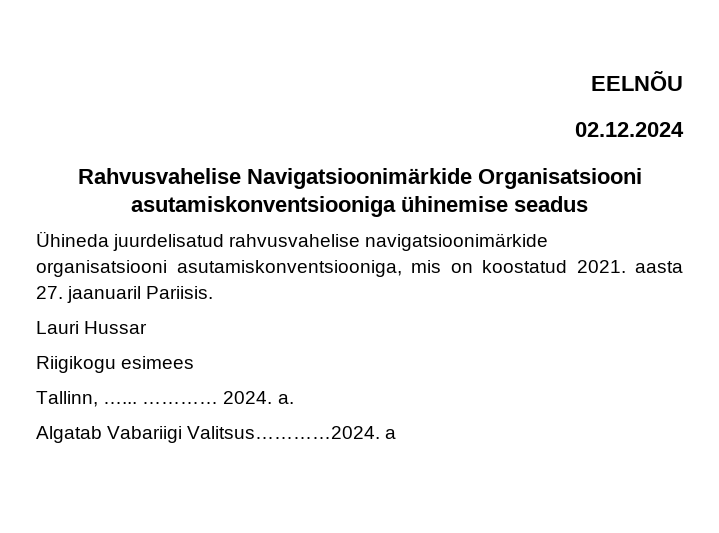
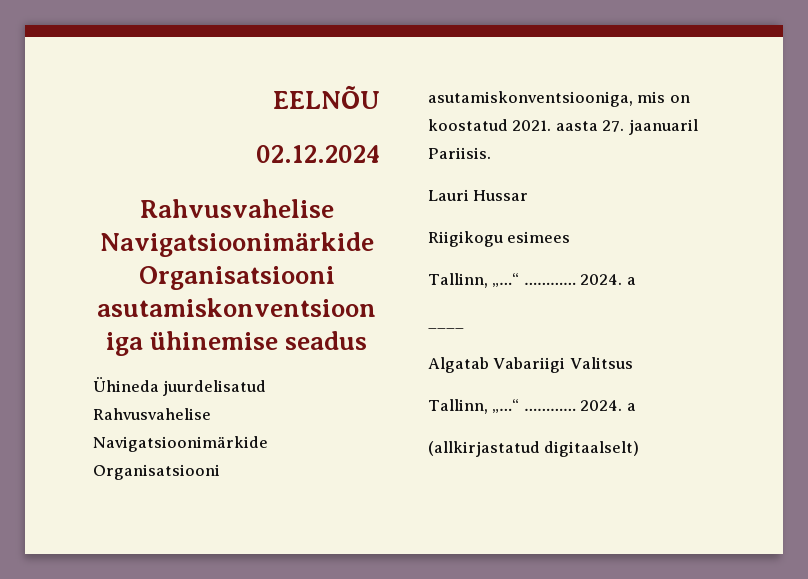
- Ühineda juurdelisatud rahvusvahelise navigatsioonimärkide organisatsiooni asutamiskonventsiooniga, mis on koostatud 2021. aasta 27. jaanuaril Pariisis.
+ Ühineda juurdelisatud Rahvusvahelise Navigatsioonimärkide Organisatsiooni asutamiskonventsiooniga, mis on koostatud 2021. aasta 27. jaanuaril Pariisis.
  Riigikogu esimees
- Tallinn, …... ………… 2024. a.
+ Tallinn, „…“ ………… 2024. a
+ ____
- Algatab Vabariigi Valitsus…………2024. a
+ Algatab Vabariigi Valitsus
+ Tallinn, „…“ ………… 2024. a
+ (allkirjastatud digitaalselt)

